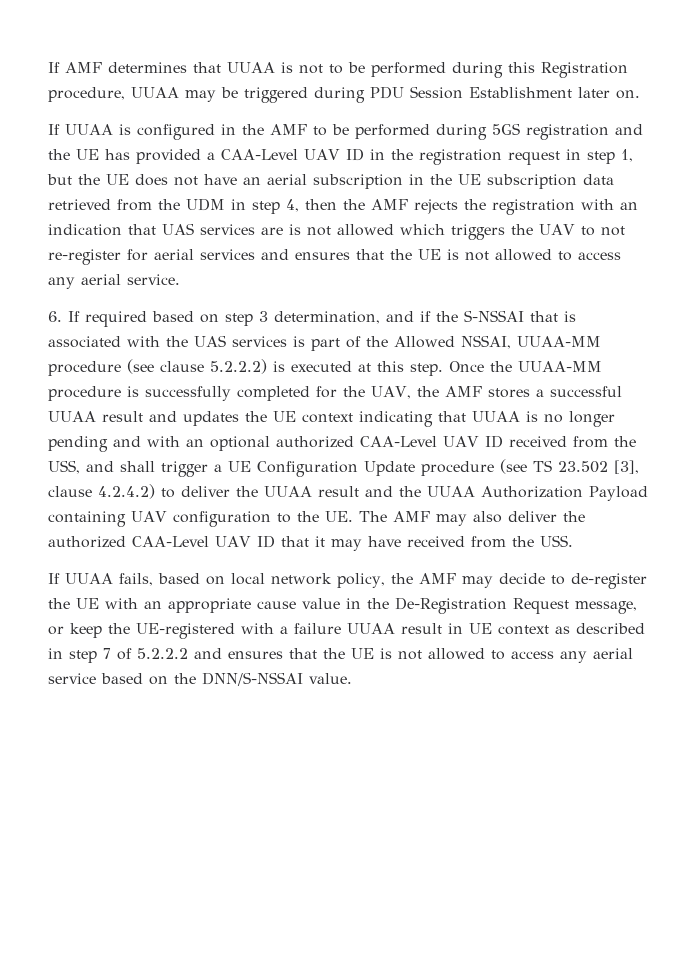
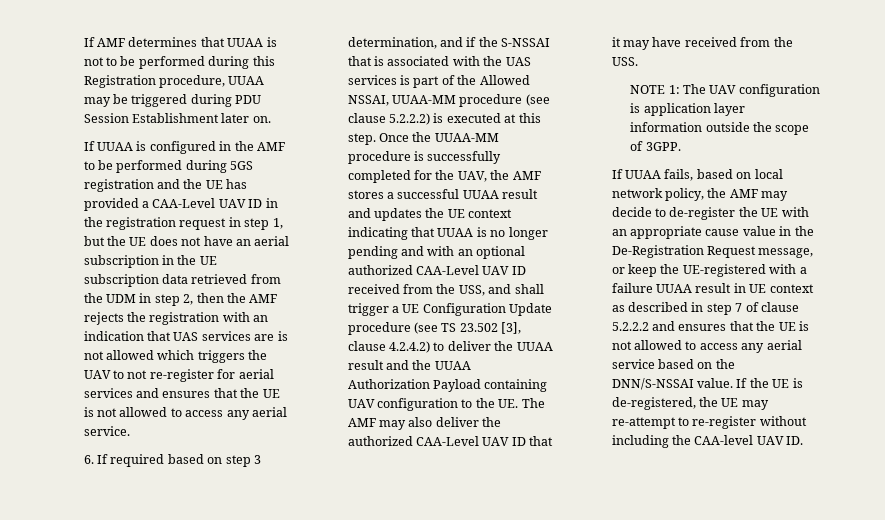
- If UUAA is configured in the AMF to be performed during 5GS registration and the UE has provided a CAA-Level UAV ID in the registration request in step 1, but the UE does not have an aerial subscription in the UE subscription data retrieved from the UDM in step 4, then the AMF rejects the registration with an indication that UAS services are is not allowed which triggers the UAV to not re-register for aerial services and ensures that the UE is not allowed to access any aerial service.
+ If UUAA is configured in the AMF to be performed during 5GS registration and the UE has provided a CAA-Level UAV ID in the registration request in step 1, but the UE does not have an aerial subscription in the UE subscription data retrieved from the UDM in step 2, then the AMF rejects the registration with an indication that UAS services are is not allowed which triggers the UAV to not re-register for aerial services and ensures that the UE is not allowed to access any aerial service.
+ NOTE 1: The UAV configuration is application layer information outside the scope of 3GPP.
- If UUAA fails, based on local network policy, the AMF may decide to de-register the UE with an appropriate cause value in the De-Registration Request message, or keep the UE-registered with a failure UUAA result in UE context as described in step 7 of 5.2.2.2 and ensures that the UE is not allowed to access any aerial service based on the DNN/S-NSSAI value.
+ If UUAA fails, based on local network policy, the AMF may decide to de-register the UE with an appropriate cause value in the De-Registration Request message, or keep the UE-registered with a failure UUAA result in UE context as described in step 7 of clause 5.2.2.2 and ensures that the UE is not allowed to access any aerial service based on the DNN/S-NSSAI value.
+ If the UE is de-registered, the UE may re-attempt to re-register without including the CAA-level UAV ID.

